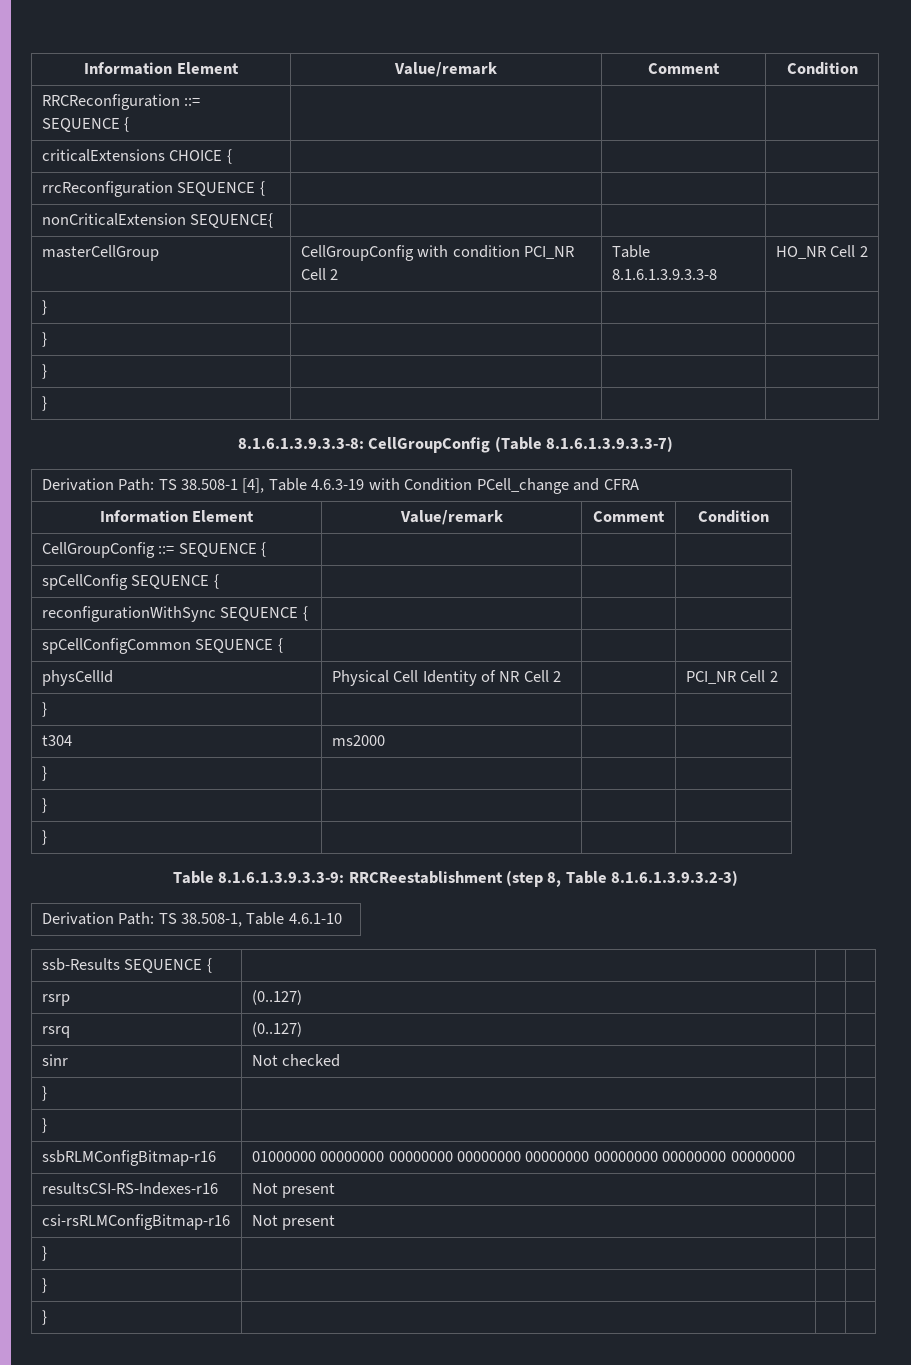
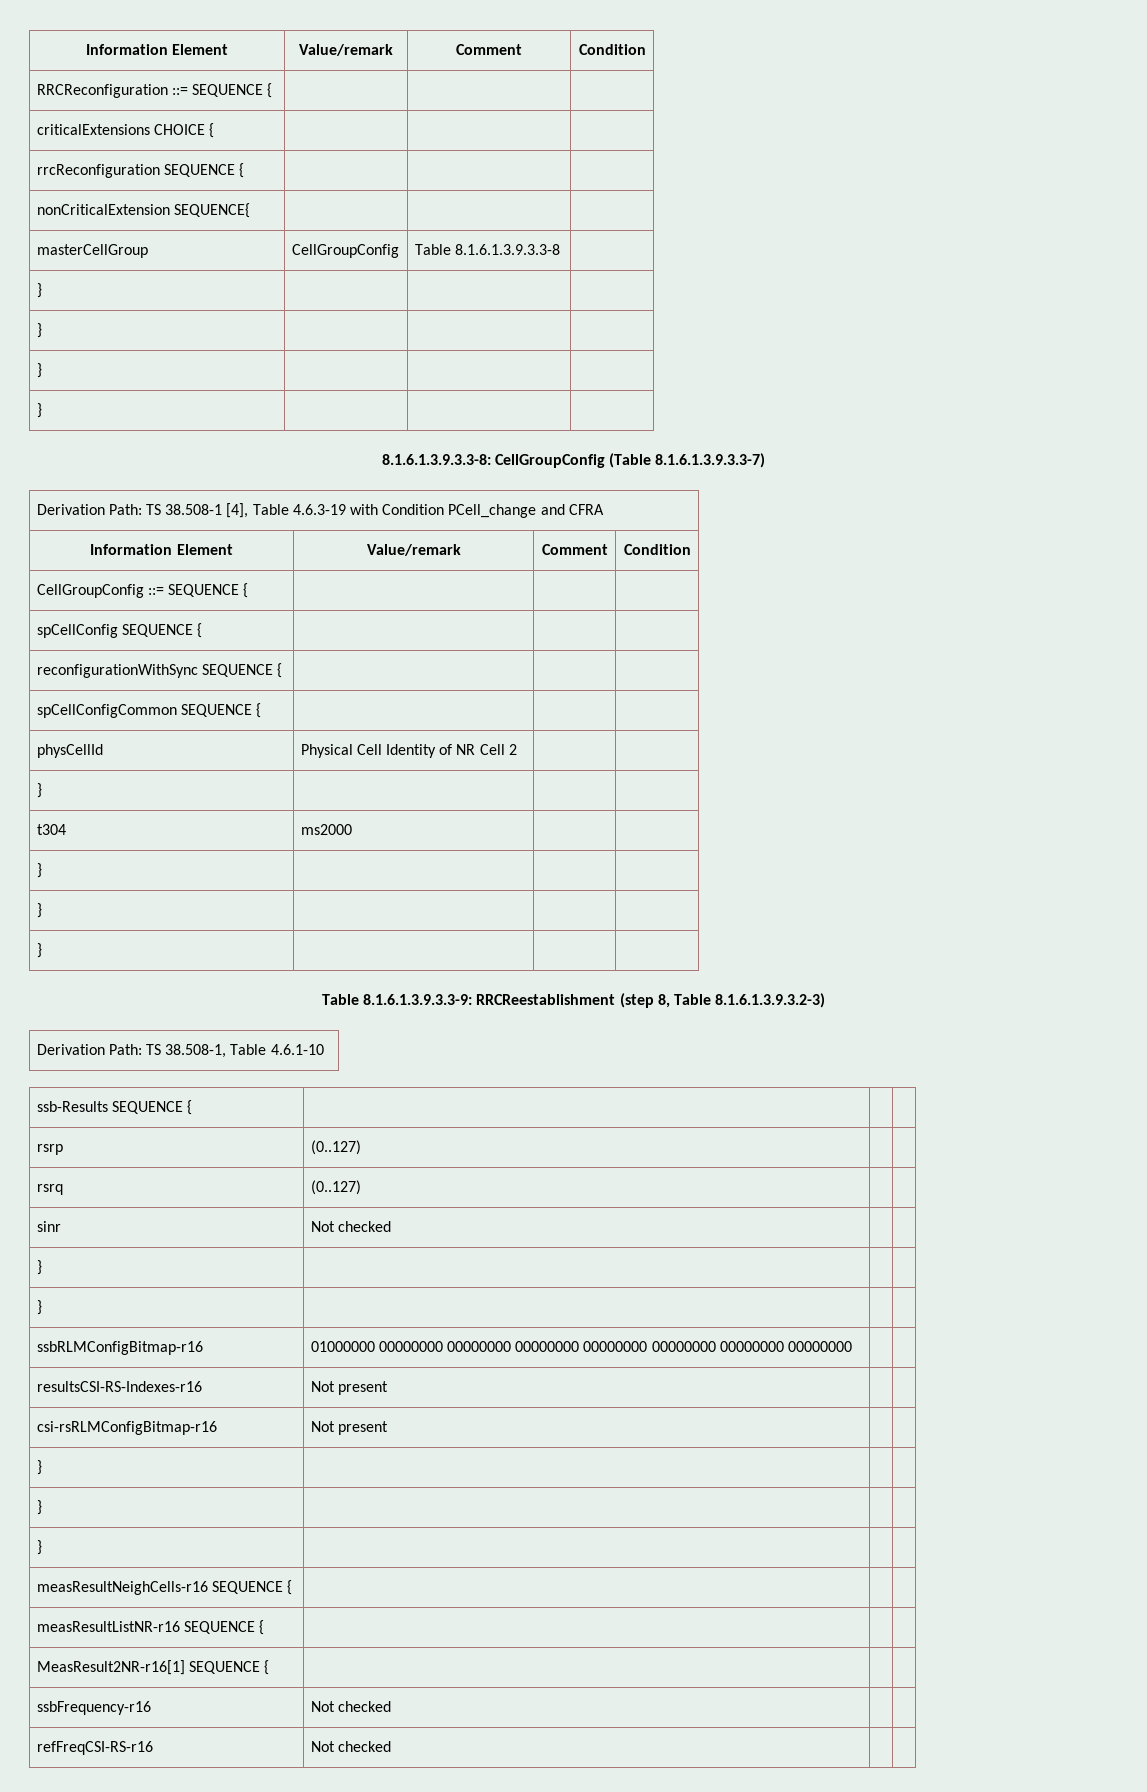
- masterCellGroup | CellGroupConfig with condition PCI_NR Cell 2 | Table 8.1.6.1.3.9.3.3-8 | HO_NR Cell 2
+ masterCellGroup | CellGroupConfig | Table 8.1.6.1.3.9.3.3-8 |
- physCellId | Physical Cell Identity of NR Cell 2 | | PCI_NR Cell 2
+ physCellId | Physical Cell Identity of NR Cell 2 | |
+ measResultNeighCells-r16 SEQUENCE { | | |
+ measResultListNR-r16 SEQUENCE { | | |
+ MeasResult2NR-r16[1] SEQUENCE { | | |
+ ssbFrequency-r16 | Not checked | |
+ refFreqCSI-RS-r16 | Not checked | |

